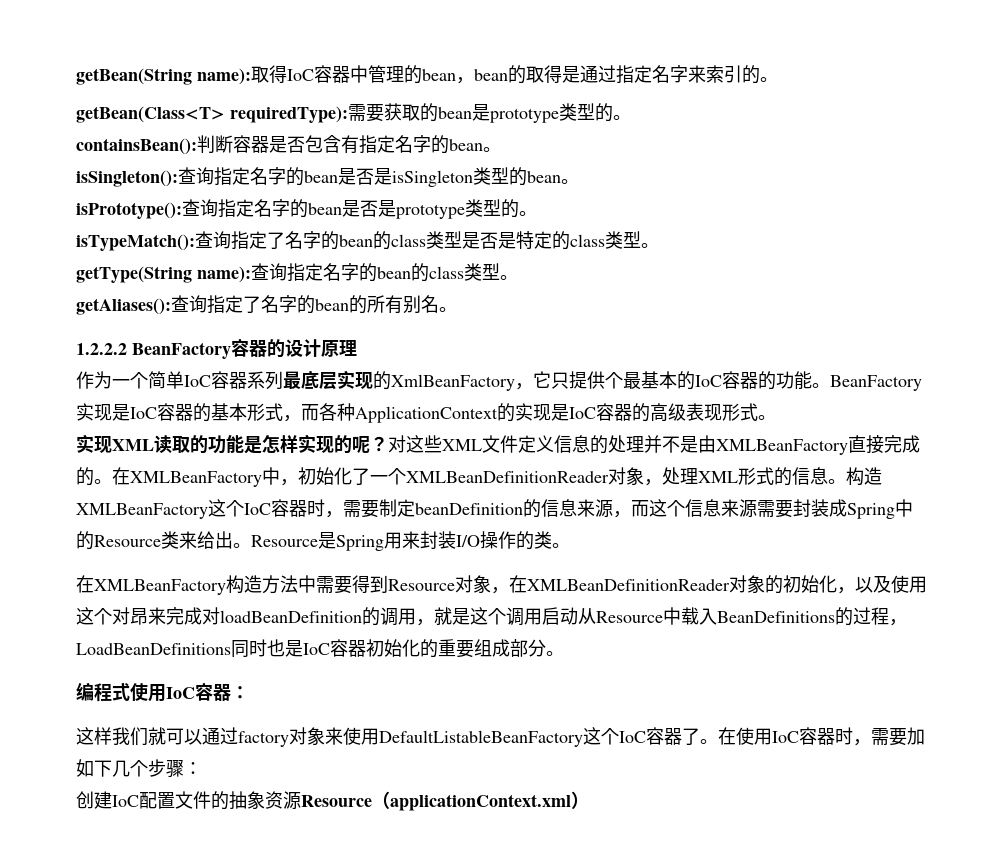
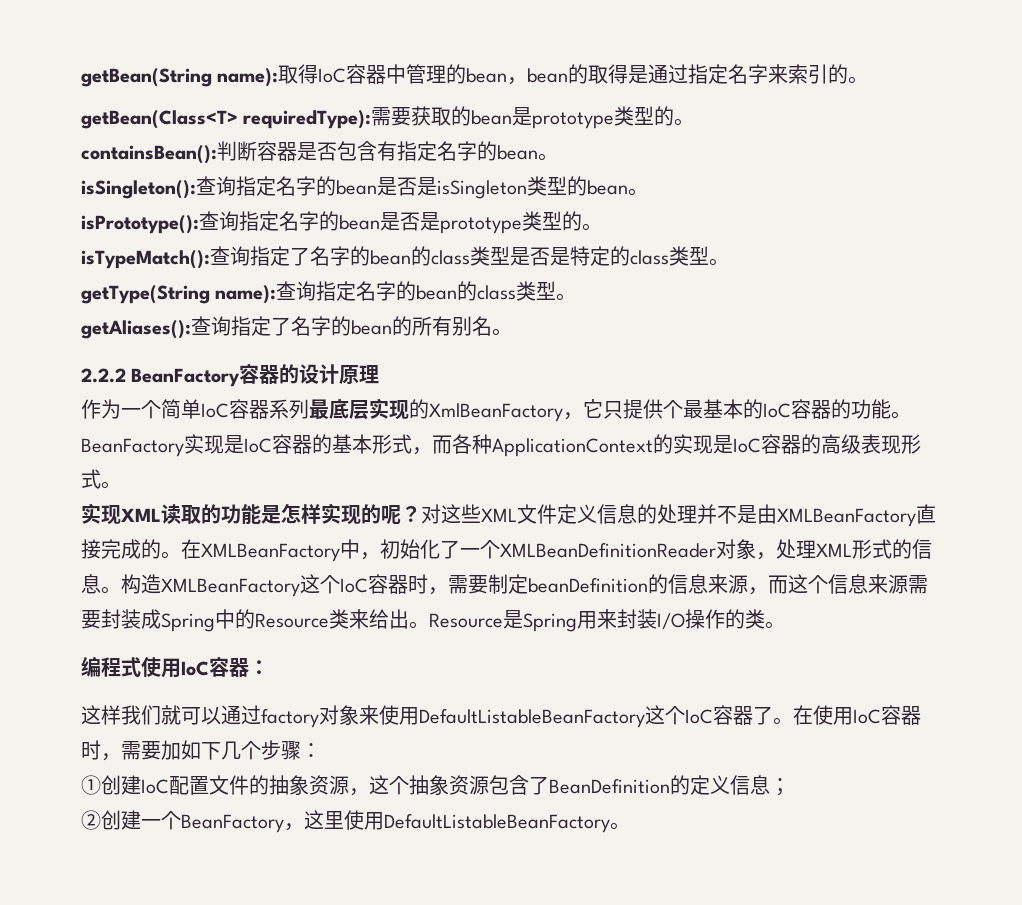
- 1.2.2.2 BeanFactory容器的设计原理
+ 2.2.2 BeanFactory容器的设计原理
- 在XMLBeanFactory构造方法中需要得到Resource对象，在XMLBeanDefinitionReader对象的初始化，以及使用这个对昂来完成对loadBeanDefinition的调用，就是这个调用启动从Resource中载入BeanDefinitions的过程，LoadBeanDefinitions同时也是IoC容器初始化的重要组成部分。
- 创建IoC配置文件的抽象资源Resource（applicationContext.xml）
+ ①创建IoC配置文件的抽象资源，这个抽象资源包含了BeanDefinition的定义信息；
+ ②创建一个BeanFactory，这里使用DefaultListableBeanFactory。

